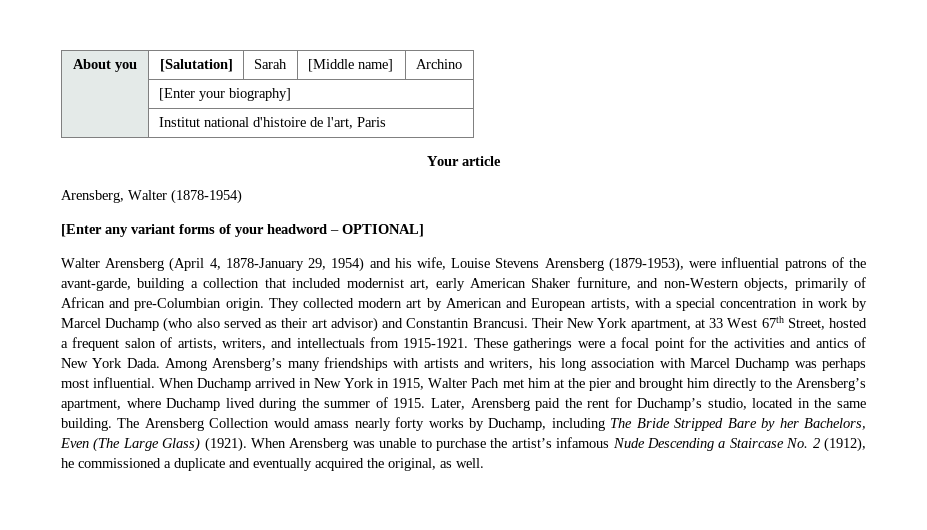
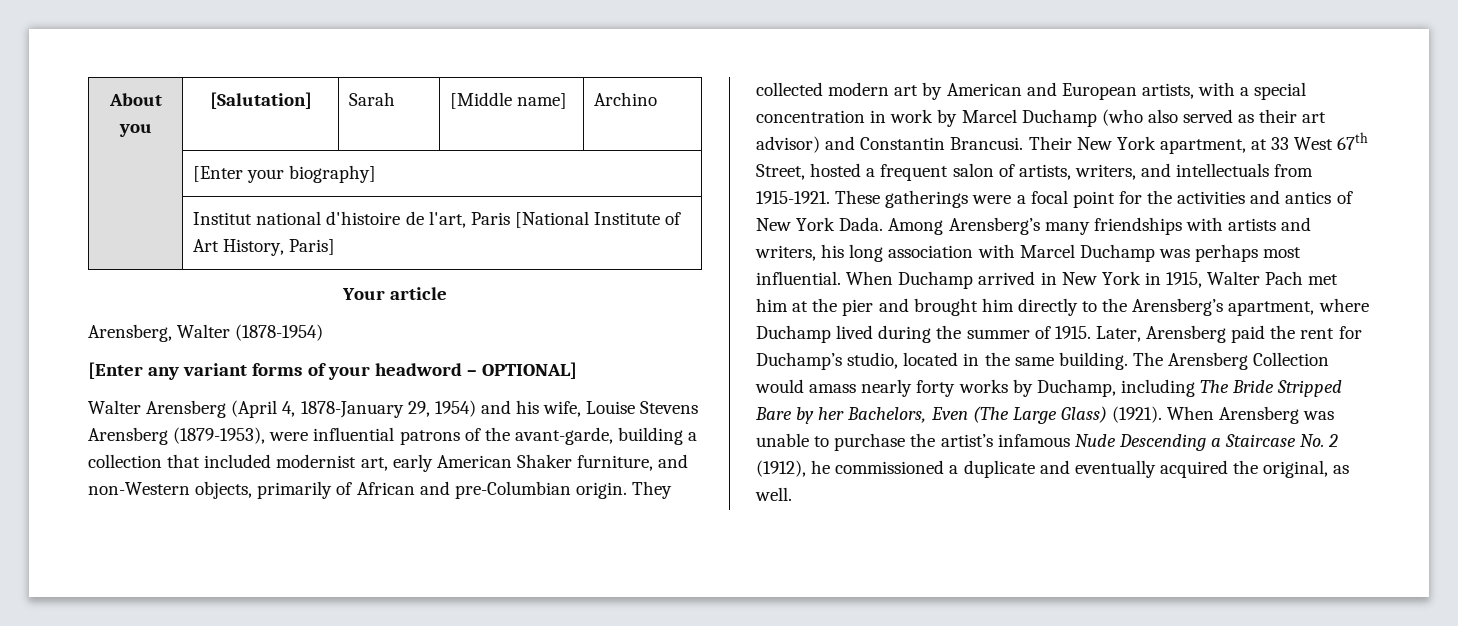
- | Institut national d'histoire de l'art, Paris
+ | Institut national d'histoire de l'art, Paris [National Institute of Art History, Paris]

